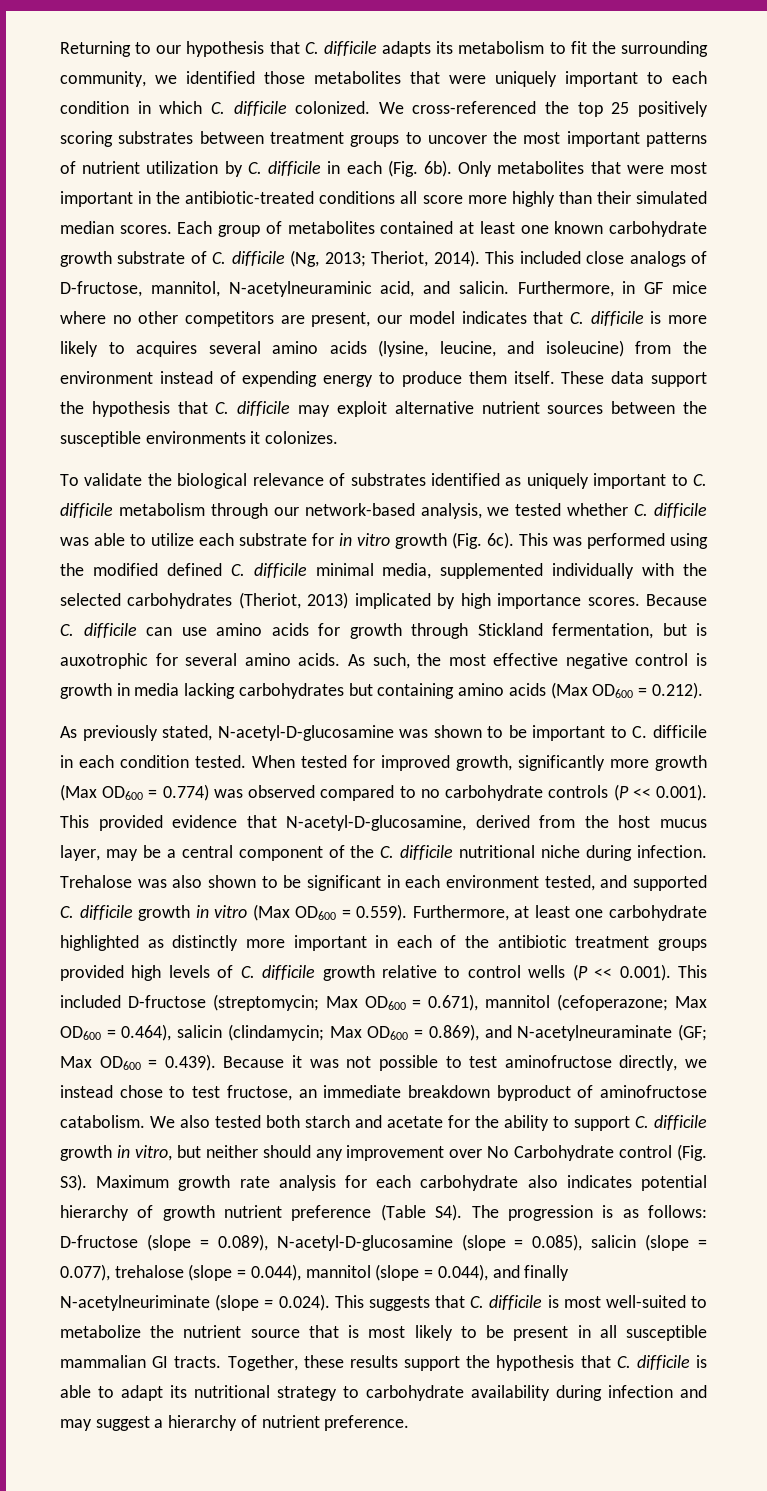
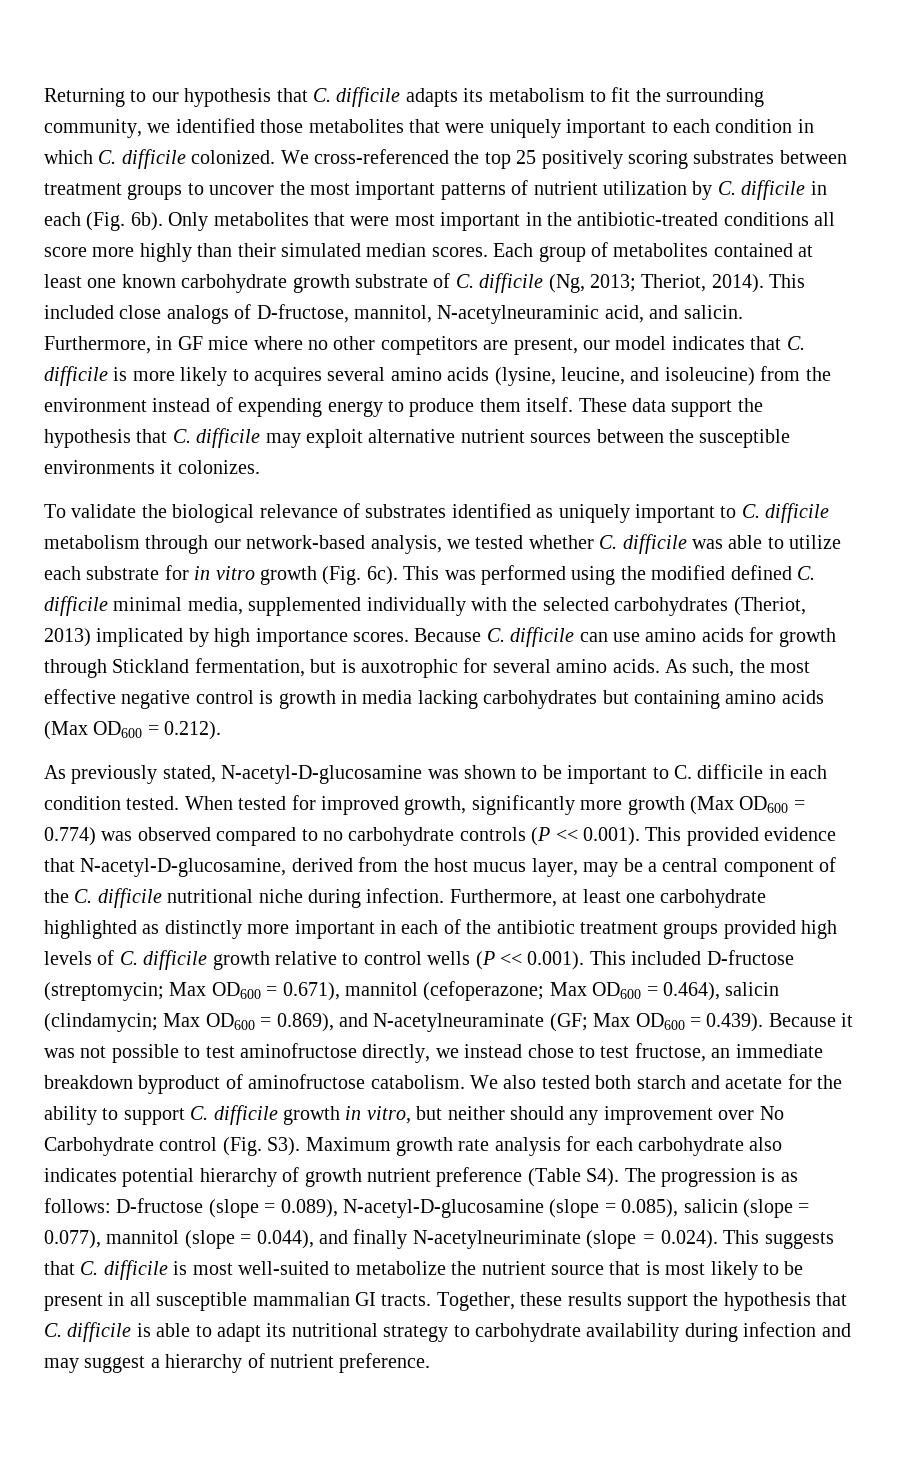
- Trehalose was also shown to be significant in each environment tested, and supported C. difficile growth in vitro (Max OD600 = 0.559). Furthermore, at least one carbohydrate highlighted as distinctly more important in each of the antibiotic treatment groups provided high levels of C. difficile growth relative to control wells (P << 0.001). This included D-fructose (streptomycin;
+ Furthermore, at least one carbohydrate highlighted as distinctly more important in each of the antibiotic treatment groups provided high levels of C. difficile growth relative to control wells (P << 0.001). This included D-fructose (streptomycin;
- D-fructose (slope = 0.089), N-acetyl-D-glucosamine (slope = 0.085), salicin (slope = 0.077), trehalose (slope = 0.044), mannitol (slope = 0.044), and finally N-acetylneuriminate (slope = 0.024). This suggests that C. difficile is most well-suited to metabolize the nutrient source that is most likely to be present in all susceptible mammalian GI tracts.
+ D-fructose (slope = 0.089), N-acetyl-D-glucosamine (slope = 0.085), salicin (slope = 0.077), mannitol (slope = 0.044), and finally N-acetylneuriminate (slope = 0.024). This suggests that C. difficile is most well-suited to metabolize the nutrient source that is most likely to be present in all susceptible mammalian GI tracts.

